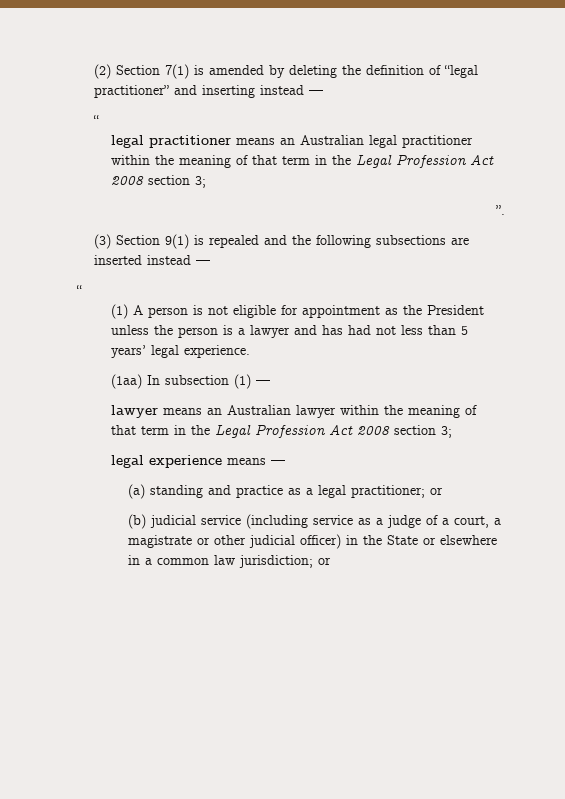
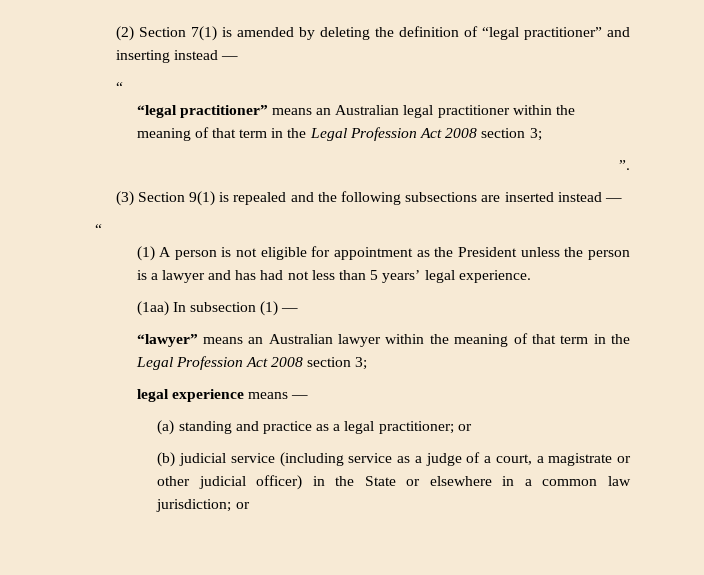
- legal practitioner means an Australian legal practitioner within the meaning of that term in the Legal Profession Act 2008 section 3;
+ “legal practitioner” means an Australian legal practitioner within the meaning of that term in the Legal Profession Act 2008 section 3;
- lawyer means an Australian lawyer within the meaning of that term in the Legal Profession Act 2008 section 3;
+ “lawyer” means an Australian lawyer within the meaning of that term in the Legal Profession Act 2008 section 3;

